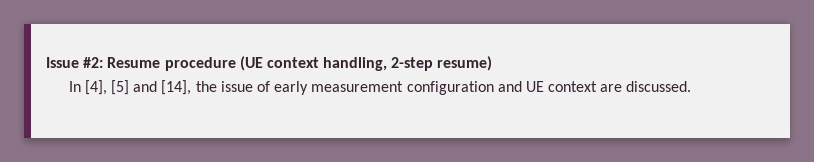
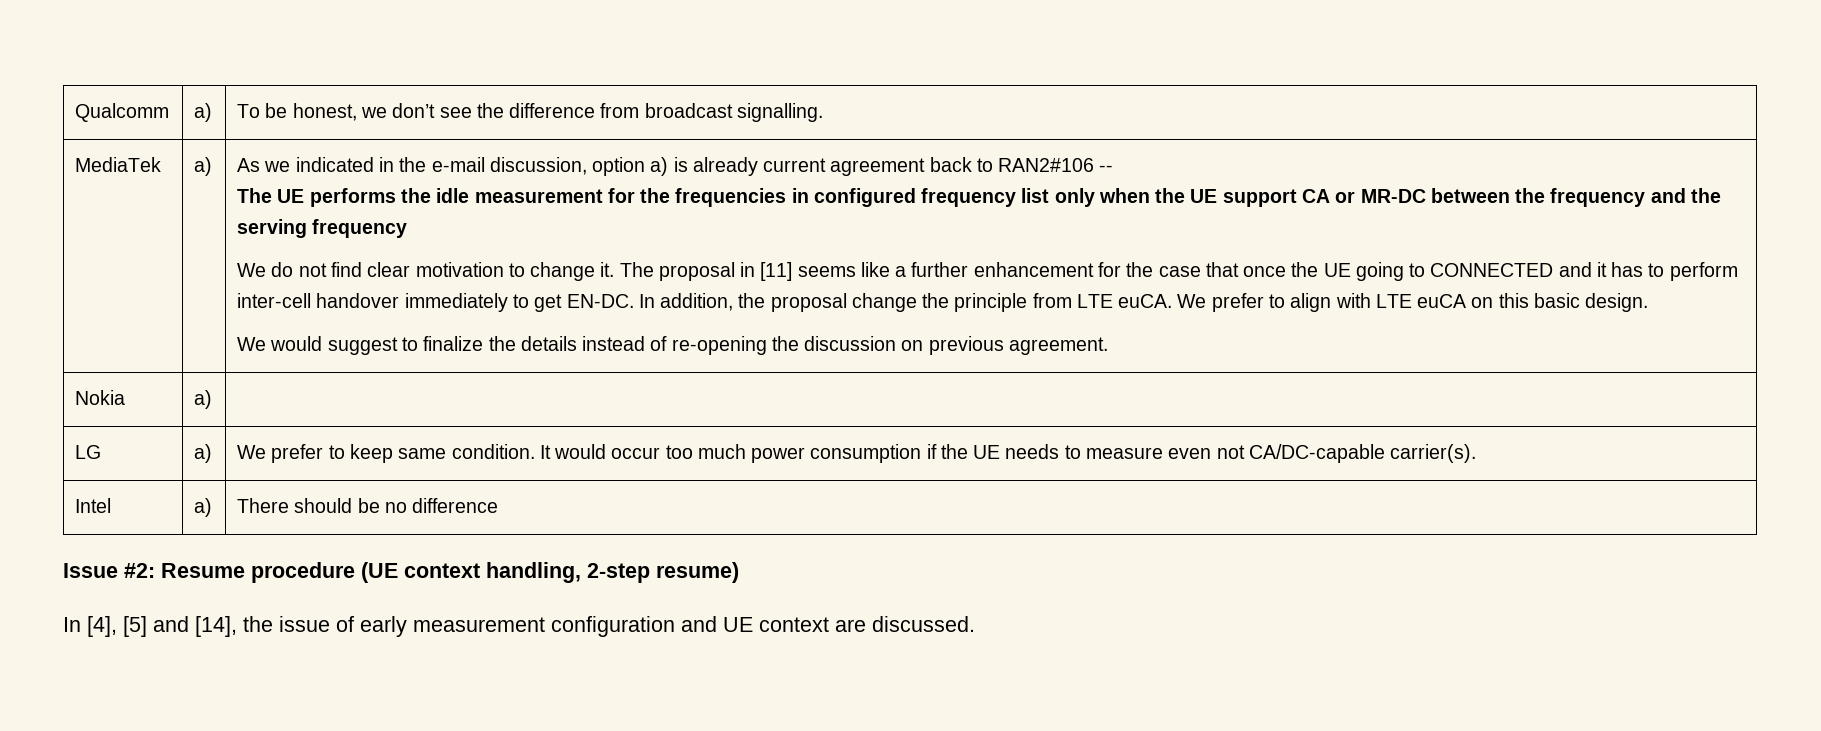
+ Qualcomm | a) | To be honest, we don’t see the difference from broadcast signalling.
+ MediaTek | a) | As we indicated in the e-mail discussion, option a) is already current agreement back to RAN2#106 --
+ The UE performs the idle measurement for the frequencies in configured frequency list only when the UE support CA or MR-DC between the frequency and the serving frequency
+ We do not find clear motivation to change it. The proposal in [11] seems like a further enhancement for the case that once the UE going to CONNECTED and it has to perform inter-cell handover immediately to get EN-DC. In addition, the proposal change the principle from LTE euCA. We prefer to align with LTE euCA on this basic design.
+ We would suggest to finalize the details instead of re-opening the discussion on previous agreement.
+ Nokia | a) |
+ LG | a) | We prefer to keep same condition. It would occur too much power consumption if the UE needs to measure even not CA/DC-capable carrier(s).
+ Intel | a) | There should be no difference

